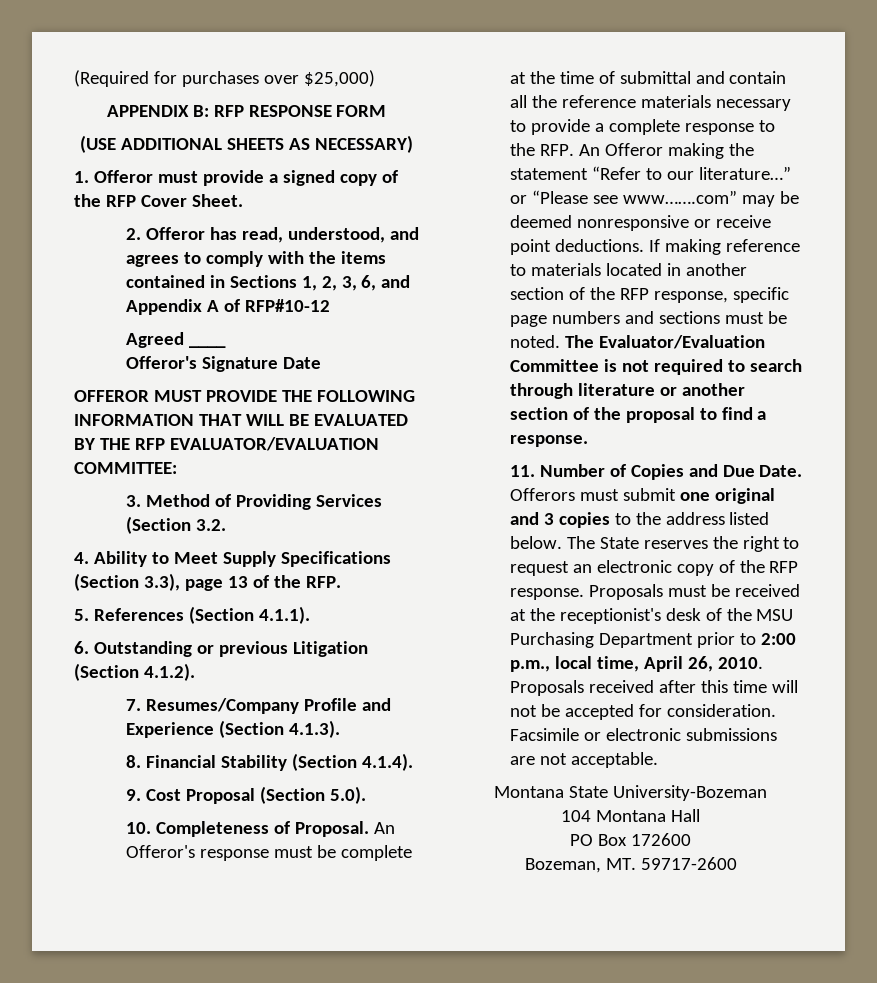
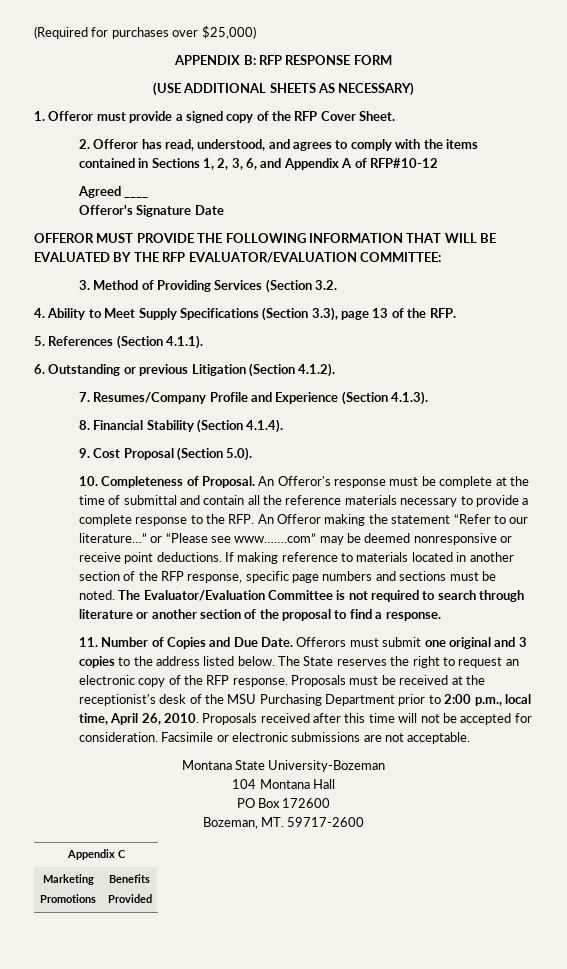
+ Appendix C
+ Marketing
+ Promotions | Benefits
+ Provided

